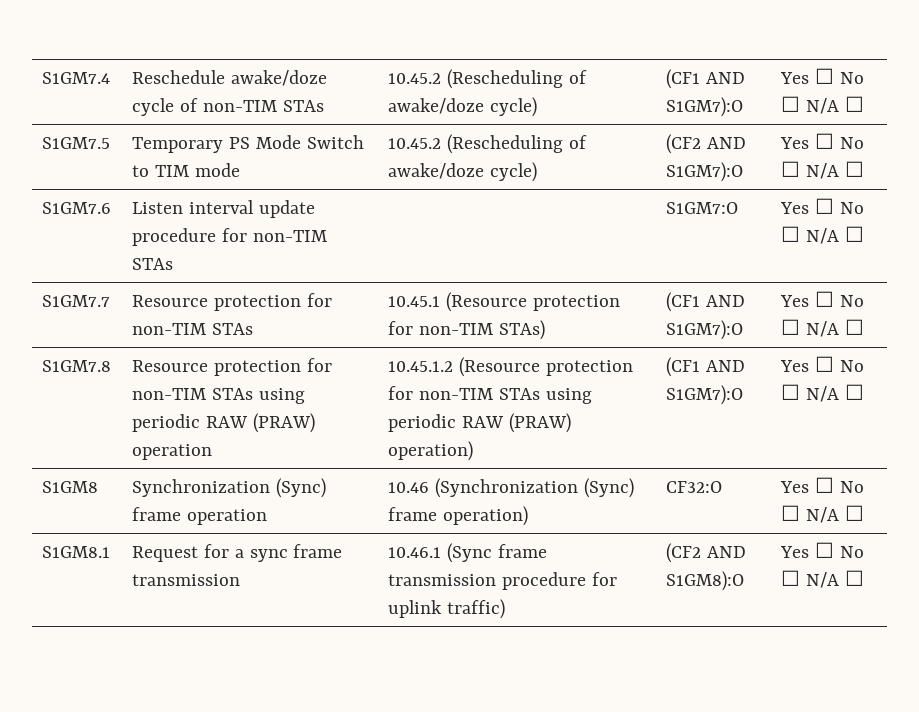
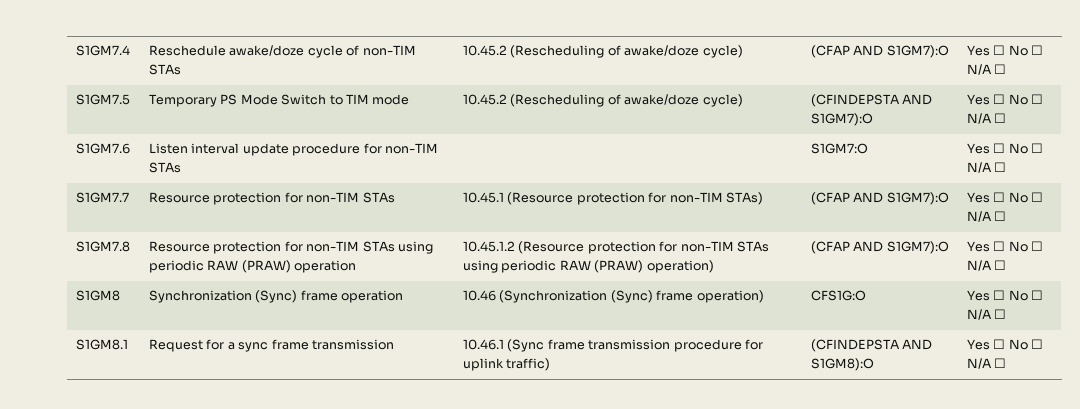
- S1GM7.4 | Reschedule awake/doze cycle of non-TIM STAs | 10.45.2 (Rescheduling of awake/doze cycle) | (CF1 AND S1GM7):O | Yes ☐ No ☐ N/A ☐
+ S1GM7.4 | Reschedule awake/doze cycle of non-TIM STAs | 10.45.2 (Rescheduling of awake/doze cycle) | (CFAP AND S1GM7):O | Yes ☐ No ☐ N/A ☐
- S1GM7.5 | Temporary PS Mode Switch to TIM mode | 10.45.2 (Rescheduling of awake/doze cycle) | (CF2 AND S1GM7):O | Yes ☐ No ☐ N/A ☐
+ S1GM7.5 | Temporary PS Mode Switch to TIM mode | 10.45.2 (Rescheduling of awake/doze cycle) | (CFINDEPSTA AND S1GM7):O | Yes ☐ No ☐ N/A ☐
- S1GM7.7 | Resource protection for non-TIM STAs | 10.45.1 (Resource protection for non-TIM STAs) | (CF1 AND S1GM7):O | Yes ☐ No ☐ N/A ☐
+ S1GM7.7 | Resource protection for non-TIM STAs | 10.45.1 (Resource protection for non-TIM STAs) | (CFAP AND S1GM7):O | Yes ☐ No ☐ N/A ☐
- S1GM7.8 | Resource protection for non-TIM STAs using periodic RAW (PRAW) operation | 10.45.1.2 (Resource protection for non-TIM STAs using periodic RAW (PRAW) operation) | (CF1 AND S1GM7):O | Yes ☐ No ☐ N/A ☐
+ S1GM7.8 | Resource protection for non-TIM STAs using periodic RAW (PRAW) operation | 10.45.1.2 (Resource protection for non-TIM STAs using periodic RAW (PRAW) operation) | (CFAP AND S1GM7):O | Yes ☐ No ☐ N/A ☐
- S1GM8 | Synchronization (Sync) frame operation | 10.46 (Synchronization (Sync) frame operation) | CF32:O | Yes ☐ No ☐ N/A ☐
+ S1GM8 | Synchronization (Sync) frame operation | 10.46 (Synchronization (Sync) frame operation) | CFS1G:O | Yes ☐ No ☐ N/A ☐
- S1GM8.1 | Request for a sync frame transmission | 10.46.1 (Sync frame transmission procedure for uplink traffic) | (CF2 AND S1GM8):O | Yes ☐ No ☐ N/A ☐
+ S1GM8.1 | Request for a sync frame transmission | 10.46.1 (Sync frame transmission procedure for uplink traffic) | (CFINDEPSTA AND S1GM8):O | Yes ☐ No ☐ N/A ☐

